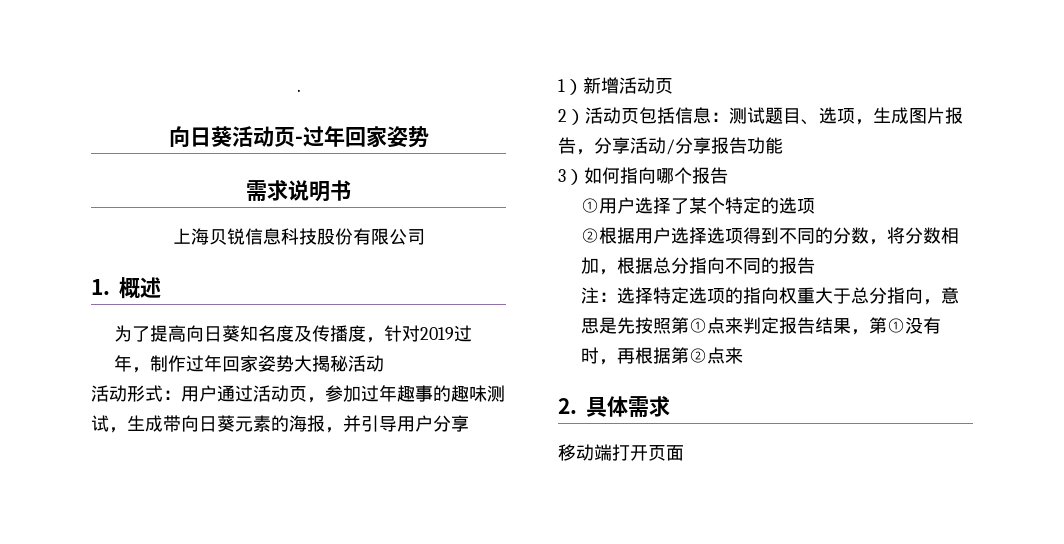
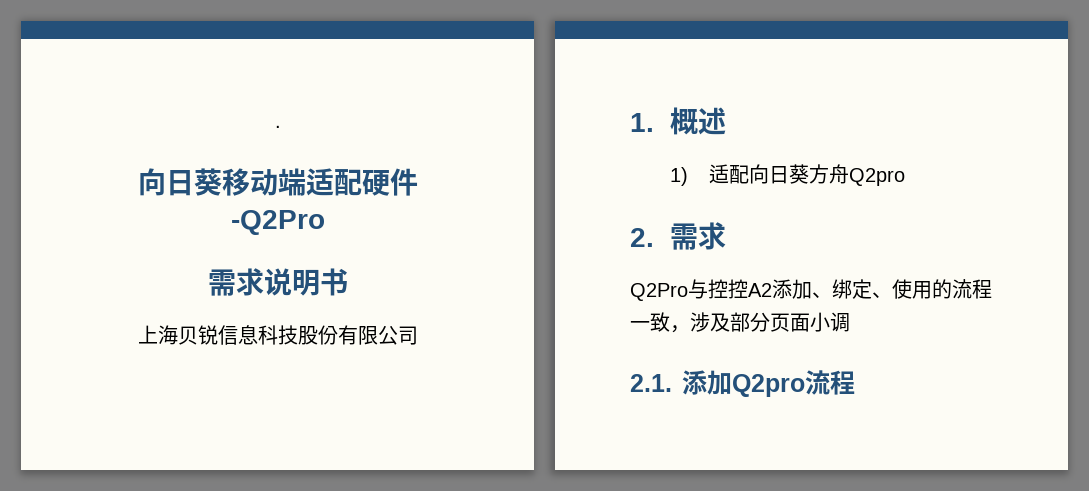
- 向日葵活动页-过年回家姿势
+ 向日葵移动端适配硬件-Q2Pro
- 为了提高向日葵知名度及传播度，针对2019过年，制作过年回家姿势大揭秘活动
- 活动形式：用户通过活动页，参加过年趣事的趣味测试，生成带向日葵元素的海报，并引导用户分享
- 1）新增活动页
- 2）活动页包括信息：测试题目、选项，生成图片报告，分享活动/分享报告功能
- 3）如何指向哪个报告
- ①用户选择了某个特定的选项
- ②根据用户选择选项得到不同的分数，将分数相加，根据总分指向不同的报告
- 注：选择特定选项的指向权重大于总分指向，意思是先按照第①点来判定报告结果，第①没有时，再根据第②点来
- 2.具体需求
- 移动端打开页面
+ 1)适配向日葵方舟Q2pro
+ 2.需求
+ Q2Pro与控控A2添加、绑定、使用的流程一致，涉及部分页面小调
+ 2.1.添加Q2pro流程

